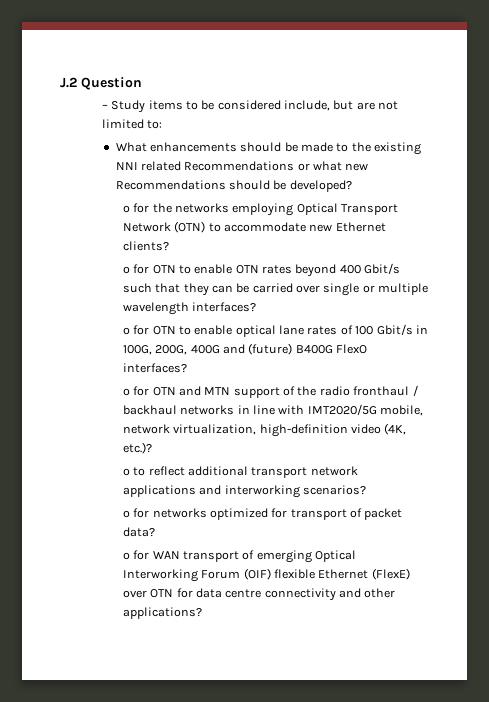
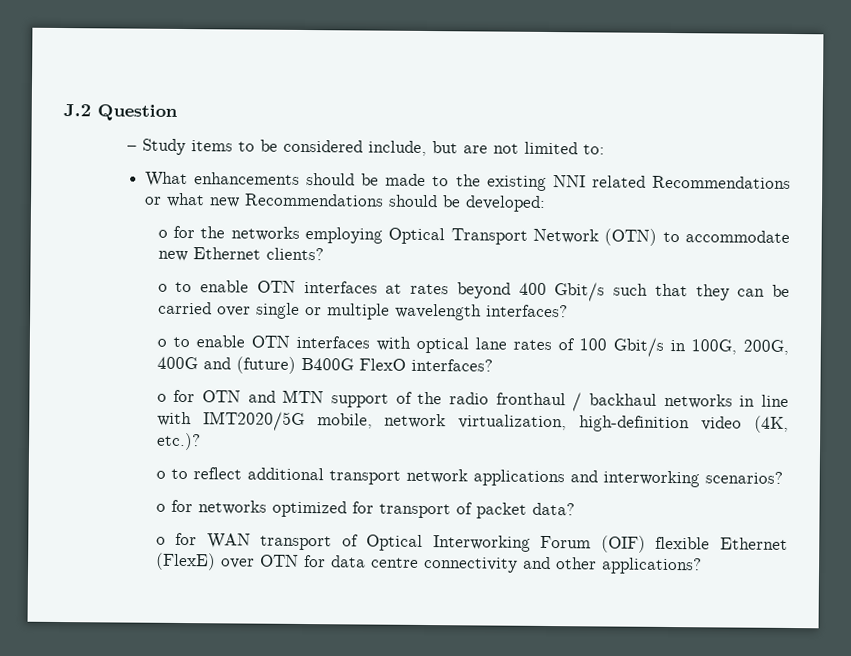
- What enhancements should be made to the existing NNI related Recommendations or what new Recommendations should be developed?
+ What enhancements should be made to the existing NNI related Recommendations or what new Recommendations should be developed:
- o for OTN to enable OTN rates beyond 400 Gbit/s such that they can be carried over single or multiple wavelength interfaces?
+ o to enable OTN interfaces at rates beyond 400 Gbit/s such that they can be carried over single or multiple wavelength interfaces?
- o for OTN to enable optical lane rates of 100 Gbit/s in 100G, 200G, 400G and (future) B400G FlexO interfaces?
+ o to enable OTN interfaces with optical lane rates of 100 Gbit/s in 100G, 200G, 400G and (future) B400G FlexO interfaces?
- o for WAN transport of emerging Optical Interworking Forum (OIF) flexible Ethernet (FlexE) over OTN for data centre connectivity and other applications?
+ o for WAN transport of Optical Interworking Forum (OIF) flexible Ethernet (FlexE) over OTN for data centre connectivity and other applications?

